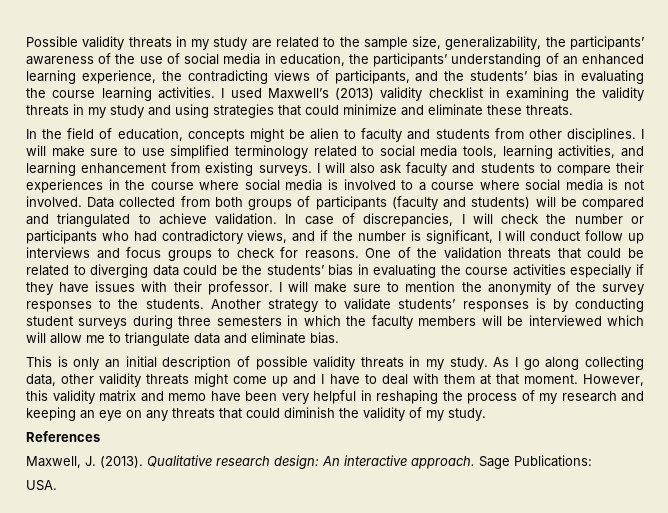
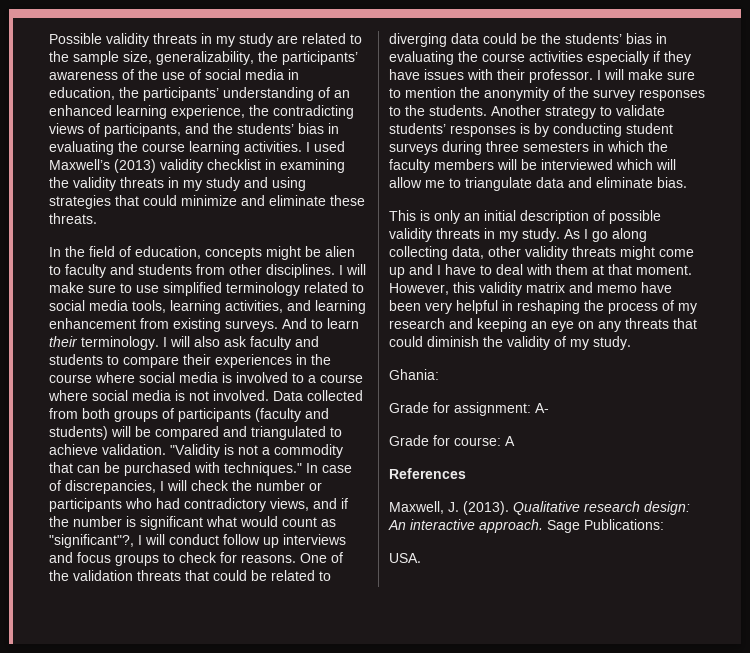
+ And to learn their terminology.
+ "Validity is not a commodity that can be purchased with techniques."
- In case of discrepancies, I will check the number or participants who had contradictory views, and if the number is significant, I will conduct follow up interviews and focus groups to check for reasons.
+ In case of discrepancies, I will check the number or participants who had contradictory views, and if the number is significant what would count as "significant"?, I will conduct follow up interviews and focus groups to check for reasons.
+ Ghania:
+ Grade for assignment: A-
+ Grade for course: A

